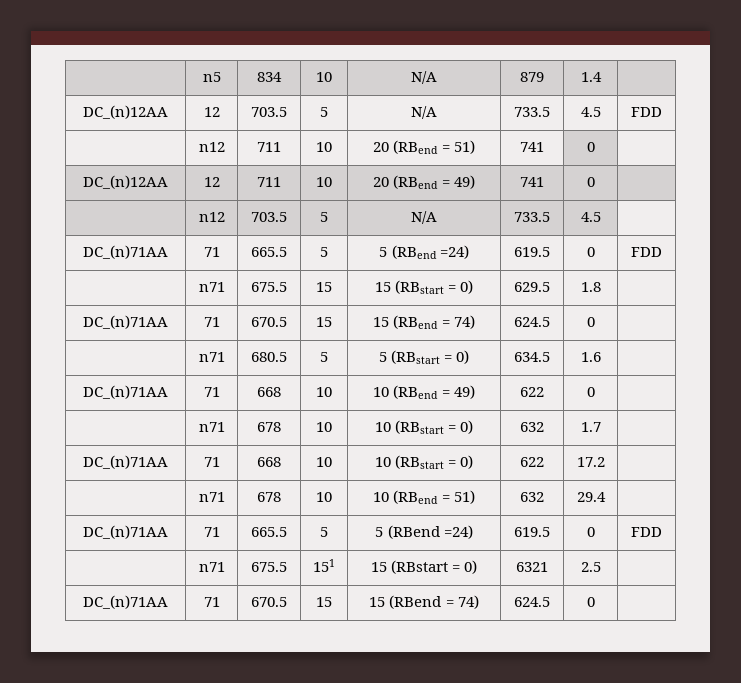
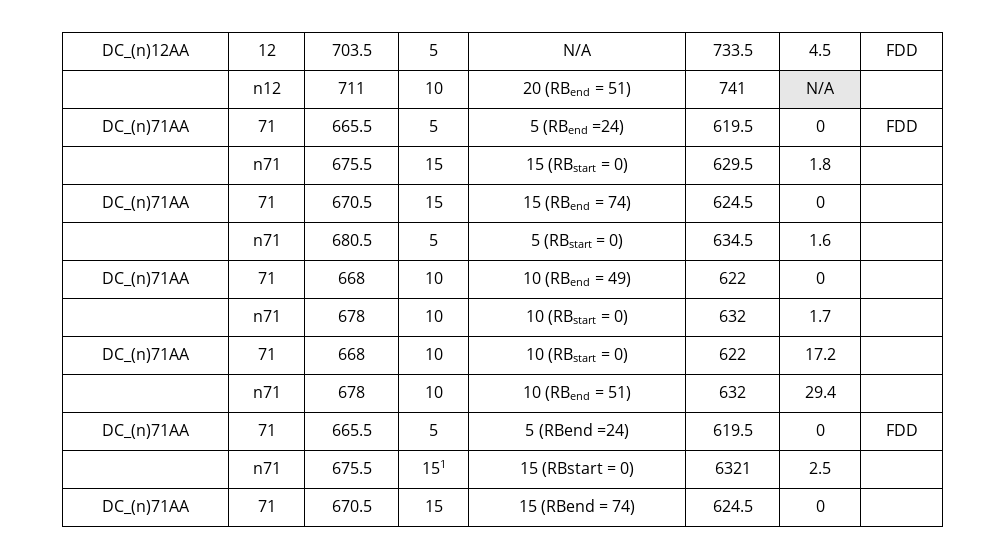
- | n5 | 834 | 10 | N/A | 879 | 1.4 |
- | n12 | 711 | 10 | 20 (RBend = 51) | 741 | 0 |
- DC_(n)12AA | 12 | 711 | 10 | 20 (RBend = 49) | 741 | 0 |
- | n12 | 703.5 | 5 | N/A | 733.5 | 4.5 |
+ | n12 | 711 | 10 | 20 (RBend = 51) | 741 | N/A |

